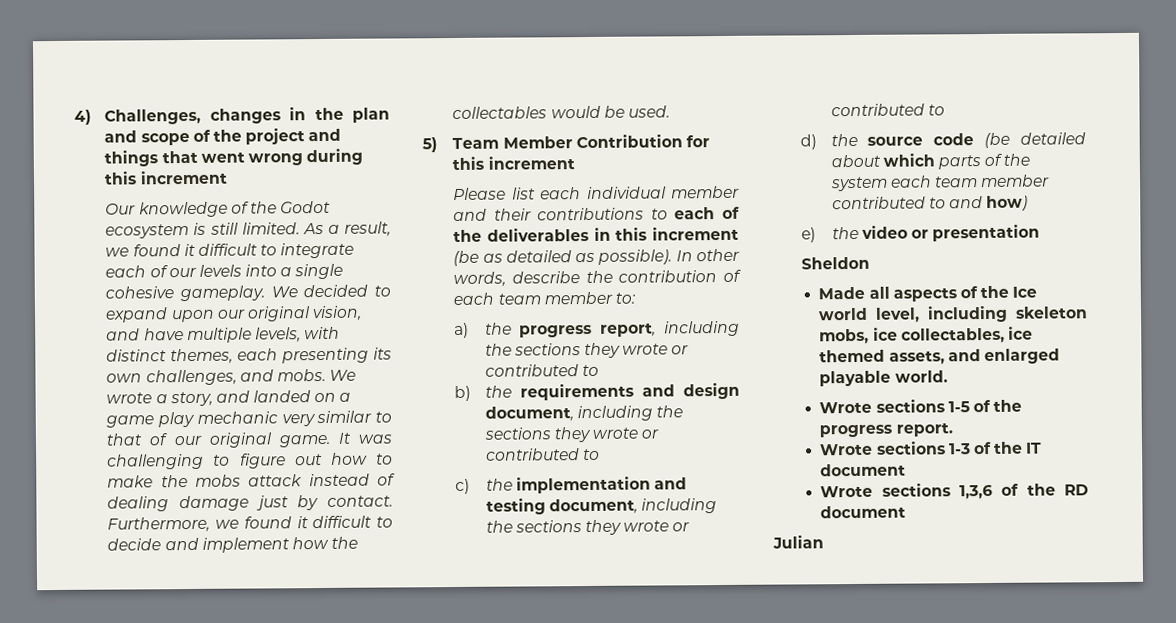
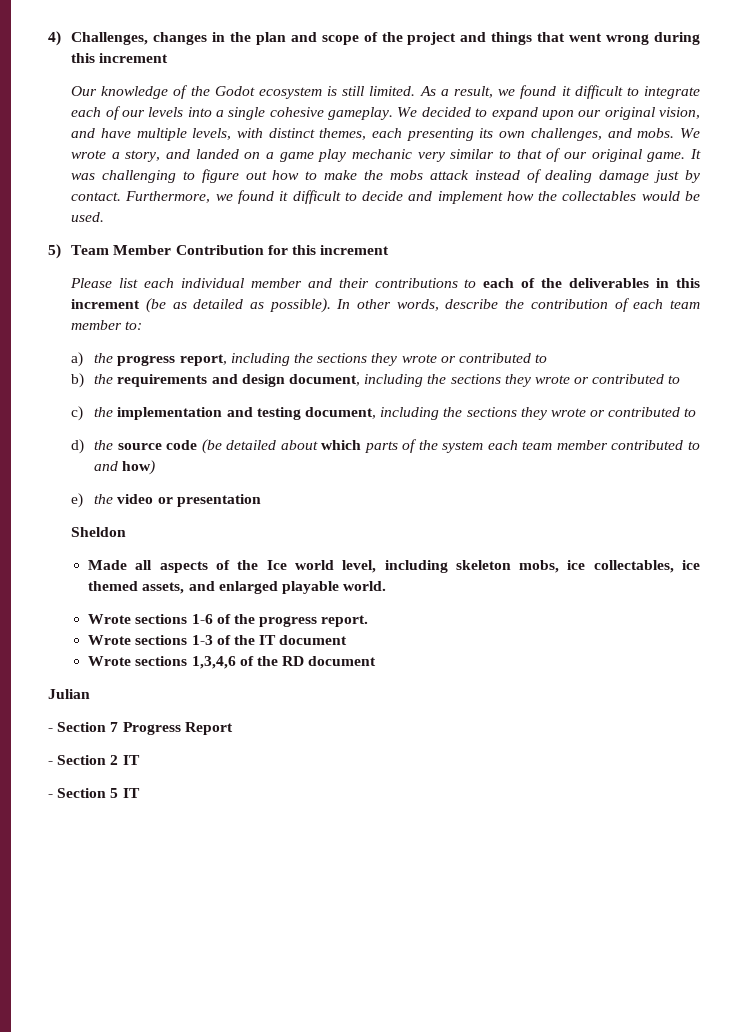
- Wrote sections 1-5 of the progress report.
+ Wrote sections 1-6 of the progress report.
- Wrote sections 1,3,6 of the RD document
+ Wrote sections 1,3,4,6 of the RD document
+ - Section 7 Progress Report
+ - Section 2 IT
+ - Section 5 IT

